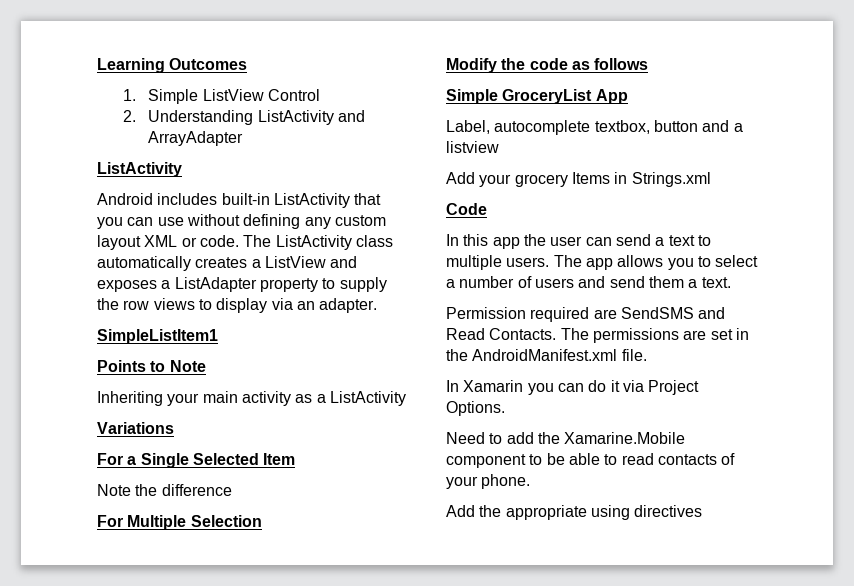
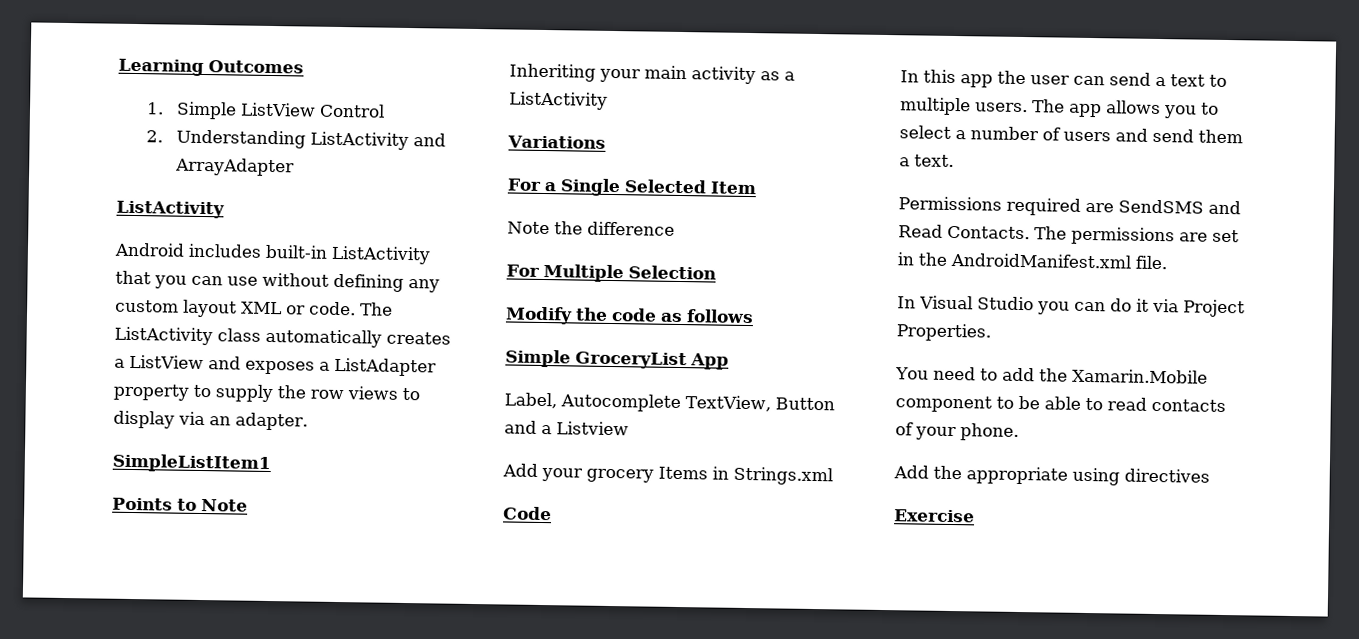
- Label, autocomplete textbox, button and a listview
+ Label, Autocomplete TextView, Button and a Listview
- Permission required are SendSMS and Read Contacts.
+ Permissions required are SendSMS and Read Contacts.
- In Xamarin you can do it via Project Options.
- Need to add the Xamarine.Mobile component to be able to read contacts of your phone.
+ In Visual Studio you can do it via Project Properties.
+ You need to add the Xamarin.Mobile component to be able to read contacts of your phone.
+ Exercise

